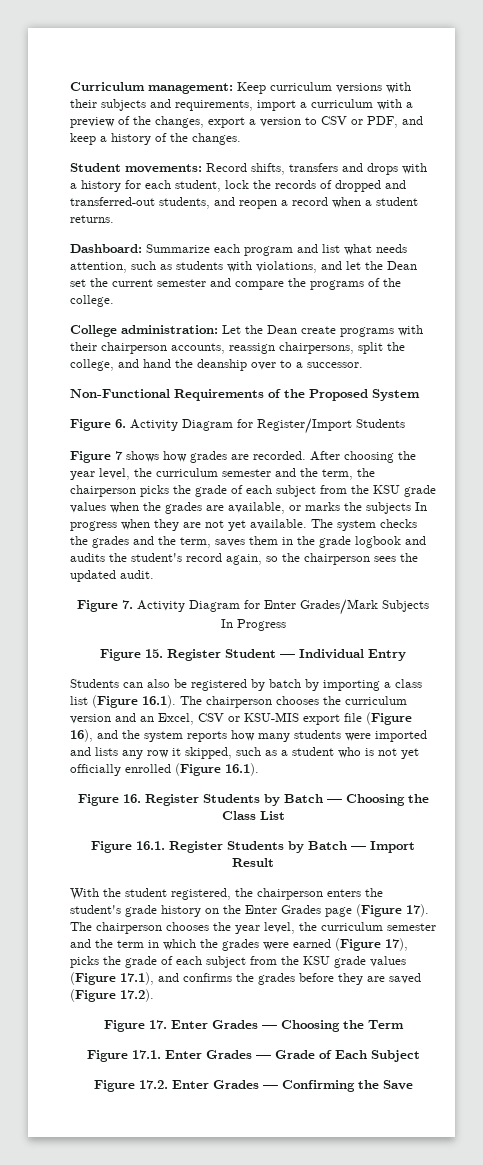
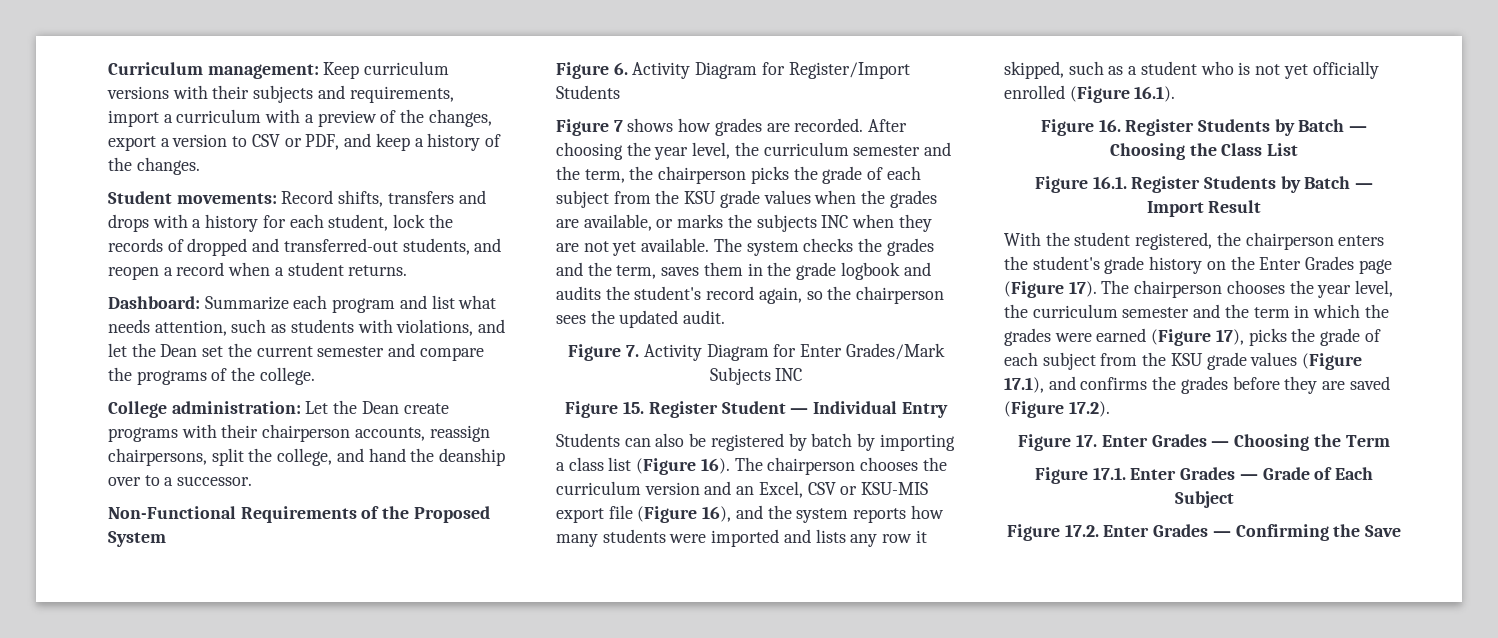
- After choosing the year level, the curriculum semester and the term, the chairperson picks the grade of each subject from the KSU grade values when the grades are available, or marks the subjects In progress when they are not yet available.
+ After choosing the year level, the curriculum semester and the term, the chairperson picks the grade of each subject from the KSU grade values when the grades are available, or marks the subjects INC when they are not yet available.
- Figure 7. Activity Diagram for Enter Grades/Mark Subjects In Progress
+ Figure 7. Activity Diagram for Enter Grades/Mark Subjects INC
- Students can also be registered by batch by importing a class list (Figure 16.1). The chairperson chooses the curriculum version and an Excel, CSV or KSU-MIS export file (Figure 16), and the system reports how many students were imported and lists any row it skipped, such as a student who is not yet officially enrolled (Figure 16.1).
+ Students can also be registered by batch by importing a class list (Figure 16). The chairperson chooses the curriculum version and an Excel, CSV or KSU-MIS export file (Figure 16), and the system reports how many students were imported and lists any row it skipped, such as a student who is not yet officially enrolled (Figure 16.1).

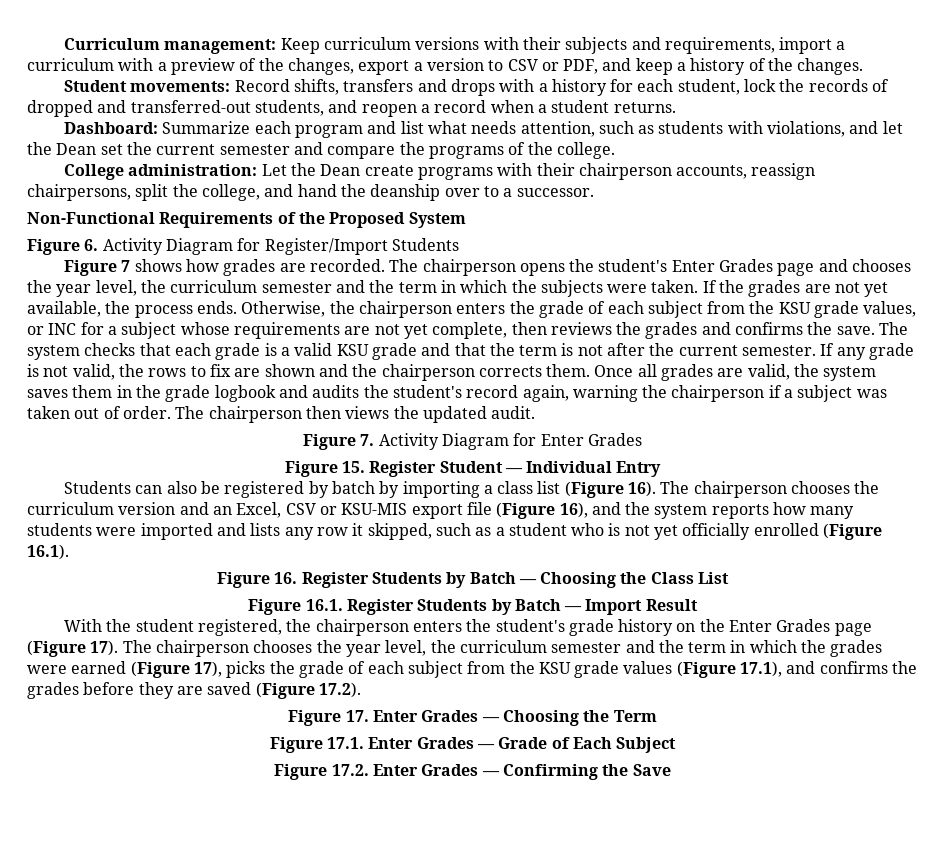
- After choosing the year level, the curriculum semester and the term, the chairperson picks the grade of each subject from the KSU grade values when the grades are available, or marks the subjects INC when they are not yet available. The system checks the grades and the term, saves them in the grade logbook and audits the student's record again, so the chairperson sees the updated audit.
+ The chairperson opens the student's Enter Grades page and chooses the year level, the curriculum semester and the term in which the subjects were taken. If the grades are not yet available, the process ends. Otherwise, the chairperson enters the grade of each subject from the KSU grade values, or INC for a subject whose requirements are not yet complete, then reviews the grades and confirms the save. The system checks that each grade is a valid KSU grade and that the term is not after the current semester. If any grade is not valid, the rows to fix are shown and the chairperson corrects them. Once all grades are valid, the system saves them in the grade logbook and audits the student's record again, warning the chairperson if a subject was taken out of order. The chairperson then views the updated audit.
- Figure 7. Activity Diagram for Enter Grades/Mark Subjects INC
+ Figure 7. Activity Diagram for Enter Grades

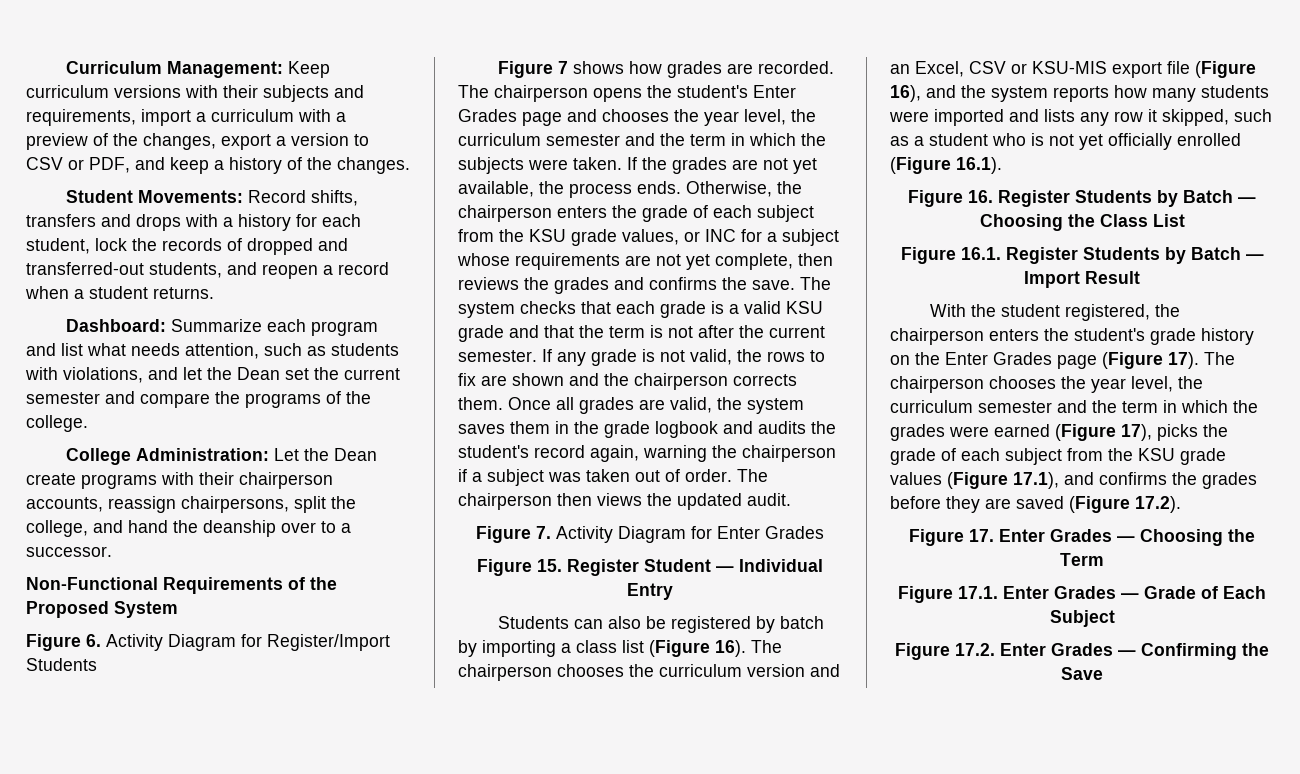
- Curriculum management: Keep curriculum versions with their subjects and requirements, import a curriculum with a preview of the changes, export a version to CSV or PDF, and keep a history of the changes.
+ Curriculum Management: Keep curriculum versions with their subjects and requirements, import a curriculum with a preview of the changes, export a version to CSV or PDF, and keep a history of the changes.
- Student movements: Record shifts, transfers and drops with a history for each student, lock the records of dropped and transferred-out students, and reopen a record when a student returns.
+ Student Movements: Record shifts, transfers and drops with a history for each student, lock the records of dropped and transferred-out students, and reopen a record when a student returns.
- College administration: Let the Dean create programs with their chairperson accounts, reassign chairpersons, split the college, and hand the deanship over to a successor.
+ College Administration: Let the Dean create programs with their chairperson accounts, reassign chairpersons, split the college, and hand the deanship over to a successor.

